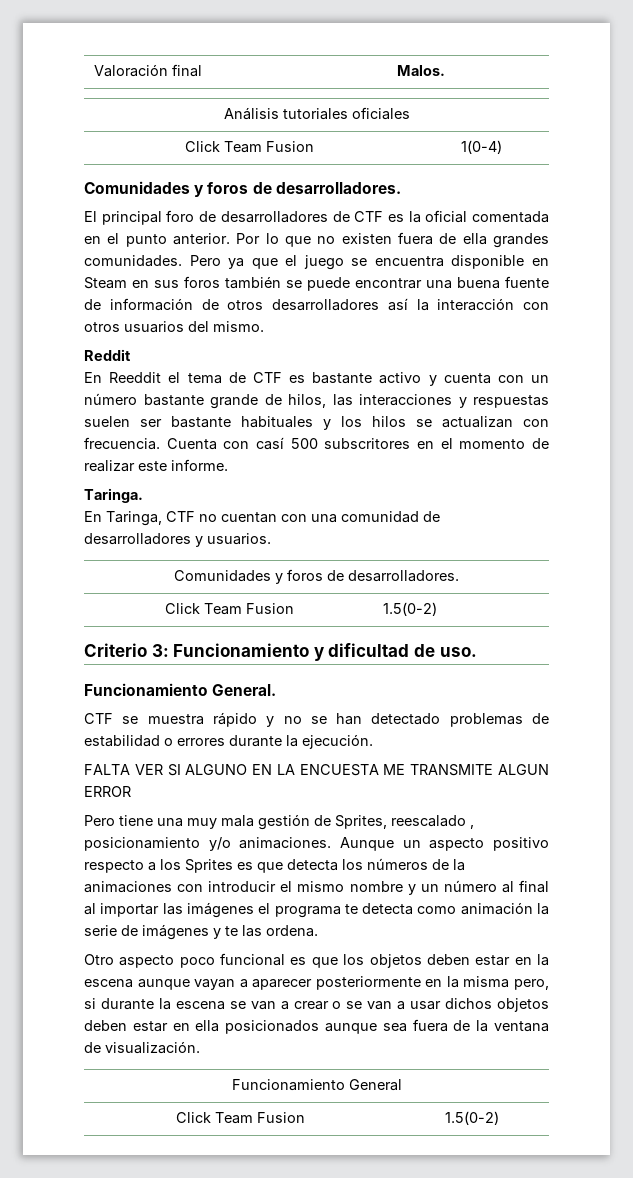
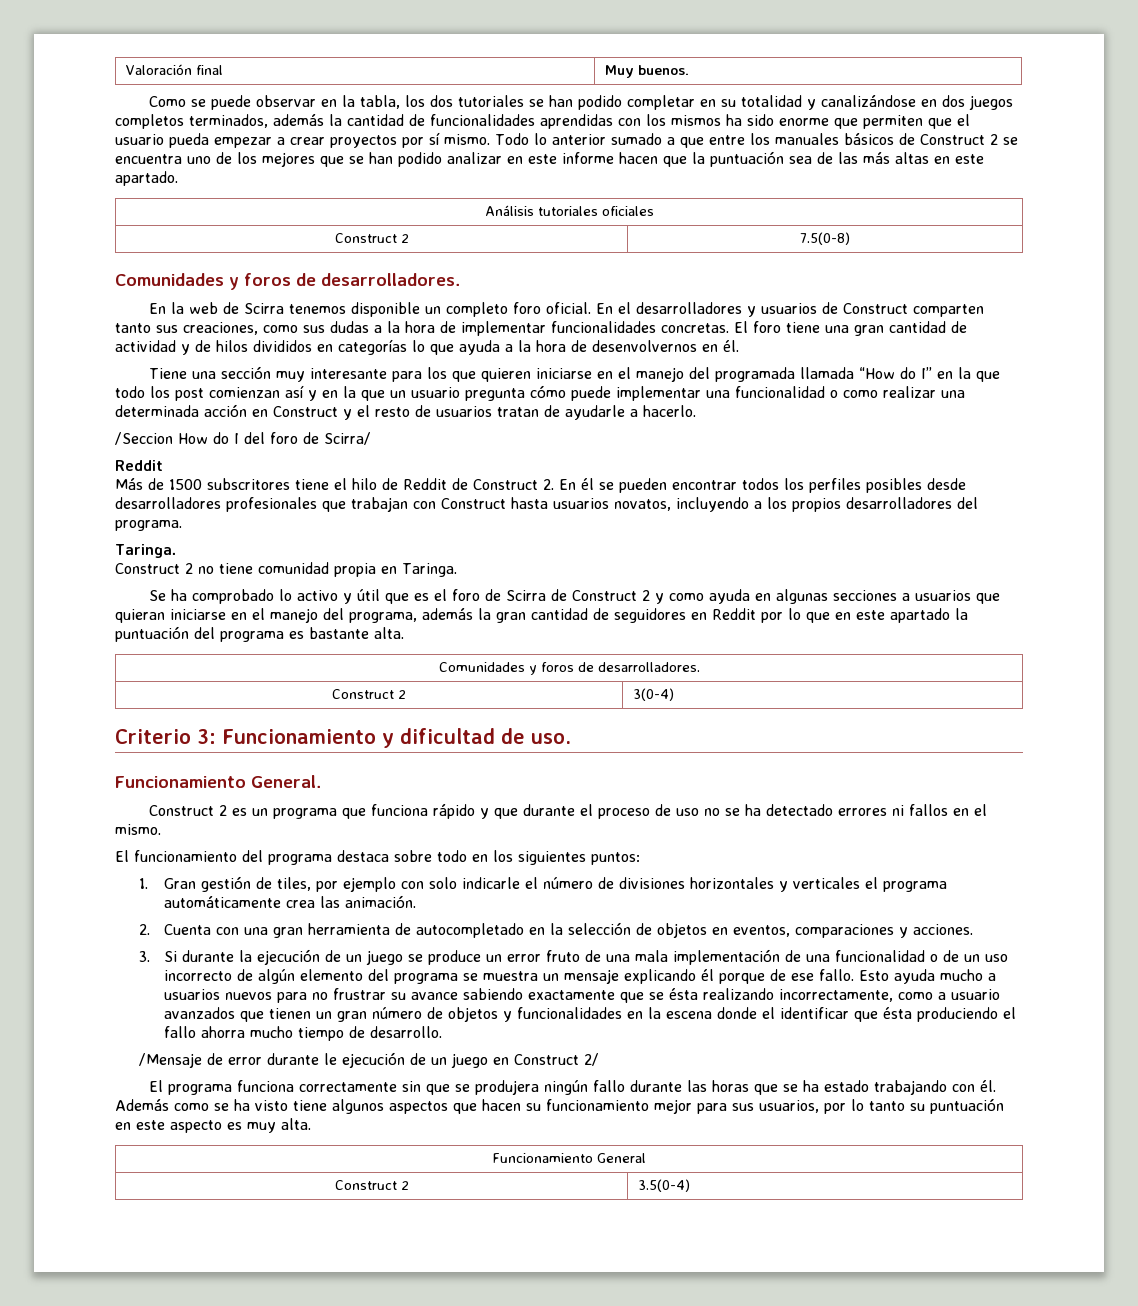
- Valoración final | Malos.
+ Valoración final | Muy buenos.
+ Como se puede observar en la tabla, los dos tutoriales se han podido completar en su totalidad y canalizándose en dos juegos completos terminados, además la cantidad de funcionalidades aprendidas con los mismos ha sido enorme que permiten que el usuario pueda empezar a crear proyectos por sí mismo. Todo lo anterior sumado a que entre los manuales básicos de Construct 2 se encuentra uno de los mejores que se han podido analizar en este informe hacen que la puntuación sea de las más altas en este apartado.
- Click Team Fusion | 1(0-4)
+ Construct 2 | 7.5(0-8)
  Comunidades y foros de desarrolladores.
- El principal foro de desarrolladores de CTF es la oficial comentada en el punto anterior. Por lo que no existen fuera de ella grandes comunidades. Pero ya que el juego se encuentra disponible en Steam en sus foros también se puede encontrar una buena fuente de información de otros desarrolladores así la interacción con otros usuarios del mismo.
+ En la web de Scirra tenemos disponible un completo foro oficial. En el desarrolladores y usuarios de Construct comparten tanto sus creaciones, como sus dudas a la hora de implementar funcionalidades concretas. El foro tiene una gran cantidad de actividad y de hilos divididos en categorías lo que ayuda a la hora de desenvolvernos en él.
+ Tiene una sección muy interesante para los que quieren iniciarse en el manejo del programada llamada “How do I” en la que todo los post comienzan así y en la que un usuario pregunta cómo puede implementar una funcionalidad o como realizar una determinada acción en Construct y el resto de usuarios tratan de ayudarle a hacerlo.
+ /Seccion How do I del foro de Scirra/
  Reddit
- En Reeddit el tema de CTF es bastante activo y cuenta con un número bastante grande de hilos, las interacciones y respuestas suelen ser bastante habituales y los hilos se actualizan con frecuencia. Cuenta con casí 500 subscritores en el momento de realizar este informe.
+ Más de 1500 subscritores tiene el hilo de Reddit de Construct 2. En él se pueden encontrar todos los perfiles posibles desde desarrolladores profesionales que trabajan con Construct hasta usuarios novatos, incluyendo a los propios desarrolladores del programa.
  Taringa.
- En Taringa, CTF no cuentan con una comunidad de desarrolladores y usuarios.
+ Construct 2 no tiene comunidad propia en Taringa.
+ Se ha comprobado lo activo y útil que es el foro de Scirra de Construct 2 y como ayuda en algunas secciones a usuarios que quieran iniciarse en el manejo del programa, además la gran cantidad de seguidores en Reddit por lo que en este apartado la puntuación del programa es bastante alta.
  Comunidades y foros de desarrolladores.
- Click Team Fusion | 1.5(0-2)
+ Construct 2 | 3(0-4)
- CTF se muestra rápido y no se han detectado problemas de estabilidad o errores durante la ejecución.
- FALTA VER SI ALGUNO EN LA ENCUESTA ME TRANSMITE ALGUN ERROR
- Pero tiene una muy mala gestión de Sprites, reescalado , posicionamiento y/o animaciones. Aunque un aspecto positivo respecto a los Sprites es que detecta los números de la animaciones con introducir el mismo nombre y un número al final al importar las imágenes el programa te detecta como animación la serie de imágenes y te las ordena.
- Otro aspecto poco funcional es que los objetos deben estar en la escena aunque vayan a aparecer posteriormente en la misma pero, si durante la escena se van a crear o se van a usar dichos objetos deben estar en ella posicionados aunque sea fuera de la ventana de visualización.
+ Construct 2 es un programa que funciona rápido y que durante el proceso de uso no se ha detectado errores ni fallos en el mismo.
+ El funcionamiento del programa destaca sobre todo en los siguientes puntos:
+ 1. Gran gestión de tiles, por ejemplo con solo indicarle el número de divisiones horizontales y verticales el programa automáticamente crea las animación.
+ 2. Cuenta con una gran herramienta de autocompletado en la selección de objetos en eventos, comparaciones y acciones.
+ 3. Si durante la ejecución de un juego se produce un error fruto de una mala implementación de una funcionalidad o de un uso incorrecto de algún elemento del programa se muestra un mensaje explicando él porque de ese fallo. Esto ayuda mucho a usuarios nuevos para no frustrar su avance sabiendo exactamente que se ésta realizando incorrectamente, como a usuario avanzados que tienen un gran número de objetos y funcionalidades en la escena donde el identificar que ésta produciendo el fallo ahorra mucho tiempo de desarrollo.
+ /Mensaje de error durante le ejecución de un juego en Construct 2/
+ El programa funciona correctamente sin que se produjera ningún fallo durante las horas que se ha estado trabajando con él. Además como se ha visto tiene algunos aspectos que hacen su funcionamiento mejor para sus usuarios, por lo tanto su puntuación en este aspecto es muy alta.
  Funcionamiento General
- Click Team Fusion | 1.5(0-2)
+ Construct 2 | 3.5(0-4)

